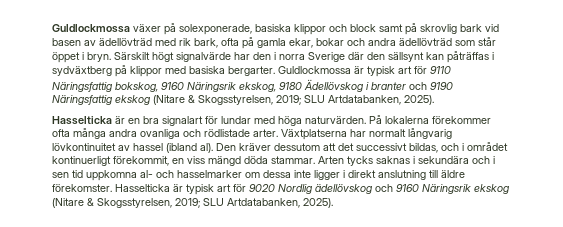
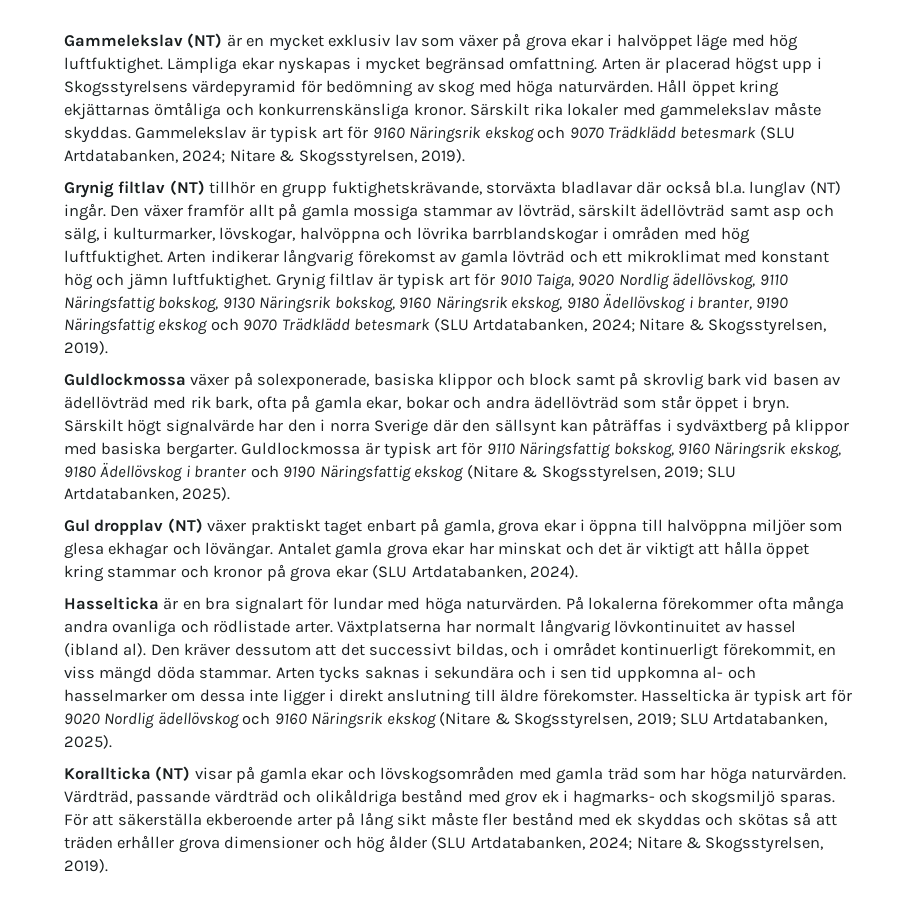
+ Gammelekslav (NT) är en mycket exklusiv lav som växer på grova ekar i halvöppet läge med hög luftfuktighet. Lämpliga ekar nyskapas i mycket begränsad omfattning. Arten är placerad högst upp i Skogsstyrelsens värdepyramid för bedömning av skog med höga naturvärden. Håll öppet kring ekjättarnas ömtåliga och konkurrenskänsliga kronor. Särskilt rika lokaler med gammelekslav måste skyddas. Gammelekslav är typisk art för 9160 Näringsrik ekskog och 9070 Trädklädd betesmark (SLU Artdatabanken, 2024; Nitare & Skogsstyrelsen, 2019).
+ Grynig filtlav (NT) tillhör en grupp fuktighetskrävande, storväxta bladlavar där också bl.a. lunglav (NT) ingår. Den växer framför allt på gamla mossiga stammar av lövträd, särskilt ädellövträd samt asp och sälg, i kulturmarker, lövskogar, halvöppna och lövrika barrblandskogar i områden med hög luftfuktighet. Arten indikerar långvarig förekomst av gamla lövträd och ett mikroklimat med konstant hög och jämn luftfuktighet. Grynig filtlav är typisk art för 9010 Taiga, 9020 Nordlig ädellövskog, 9110 Näringsfattig bokskog, 9130 Näringsrik bokskog, 9160 Näringsrik ekskog, 9180 Ädellövskog i branter, 9190 Näringsfattig ekskog och 9070 Trädklädd betesmark (SLU Artdatabanken, 2024; Nitare & Skogsstyrelsen, 2019).
+ Gul dropplav (NT) växer praktiskt taget enbart på gamla, grova ekar i öppna till halvöppna miljöer som glesa ekhagar och lövängar. Antalet gamla grova ekar har minskat och det är viktigt att hålla öppet kring stammar och kronor på grova ekar (SLU Artdatabanken, 2024).
+ Korallticka (NT) visar på gamla ekar och lövskogsområden med gamla träd som har höga naturvärden. Värdträd, passande värdträd och olikåldriga bestånd med grov ek i hagmarks- och skogsmiljö sparas. För att säkerställa ekberoende arter på lång sikt måste fler bestånd med ek skyddas och skötas så att träden erhåller grova dimensioner och hög ålder (SLU Artdatabanken, 2024; Nitare & Skogsstyrelsen, 2019).

